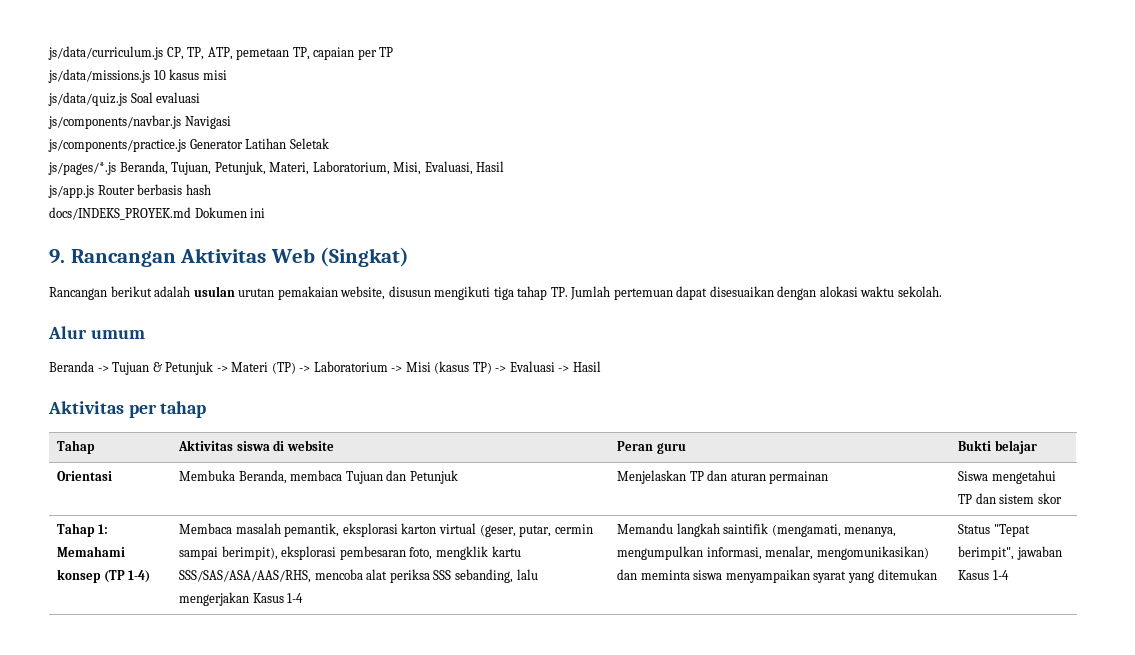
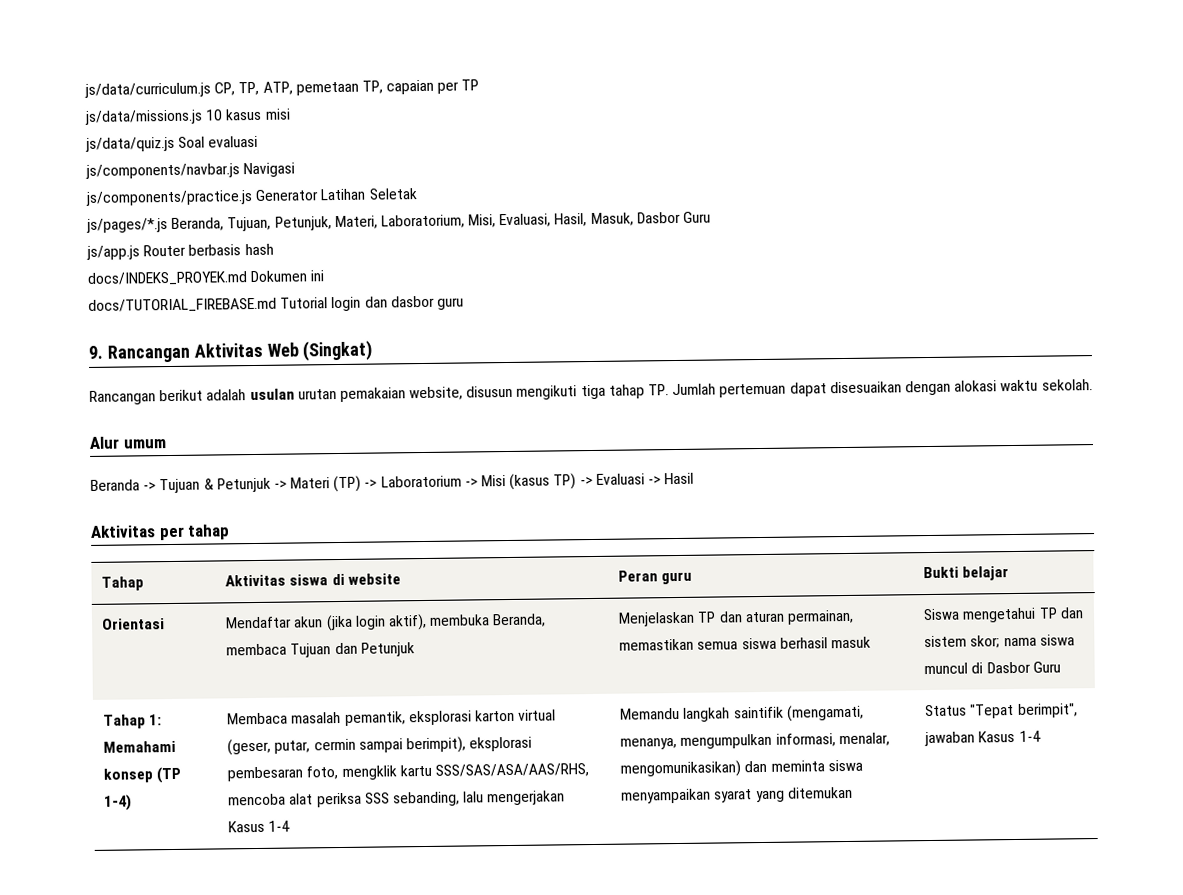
- js/pages/*.js Beranda, Tujuan, Petunjuk, Materi, Laboratorium, Misi, Evaluasi, Hasil
+ js/pages/*.js Beranda, Tujuan, Petunjuk, Materi, Laboratorium, Misi, Evaluasi, Hasil, Masuk, Dasbor Guru
+ docs/TUTORIAL_FIREBASE.md Tutorial login dan dasbor guru
- Orientasi | Membuka Beranda, membaca Tujuan dan Petunjuk | Menjelaskan TP dan aturan permainan | Siswa mengetahui TP dan sistem skor
+ Orientasi | Mendaftar akun (jika login aktif), membuka Beranda, membaca Tujuan dan Petunjuk | Menjelaskan TP dan aturan permainan, memastikan semua siswa berhasil masuk | Siswa mengetahui TP dan sistem skor; nama siswa muncul di Dasbor Guru

